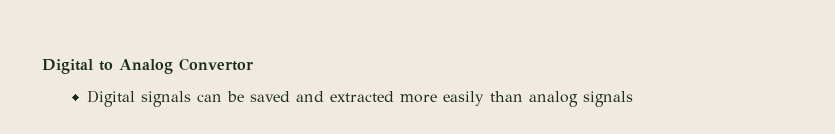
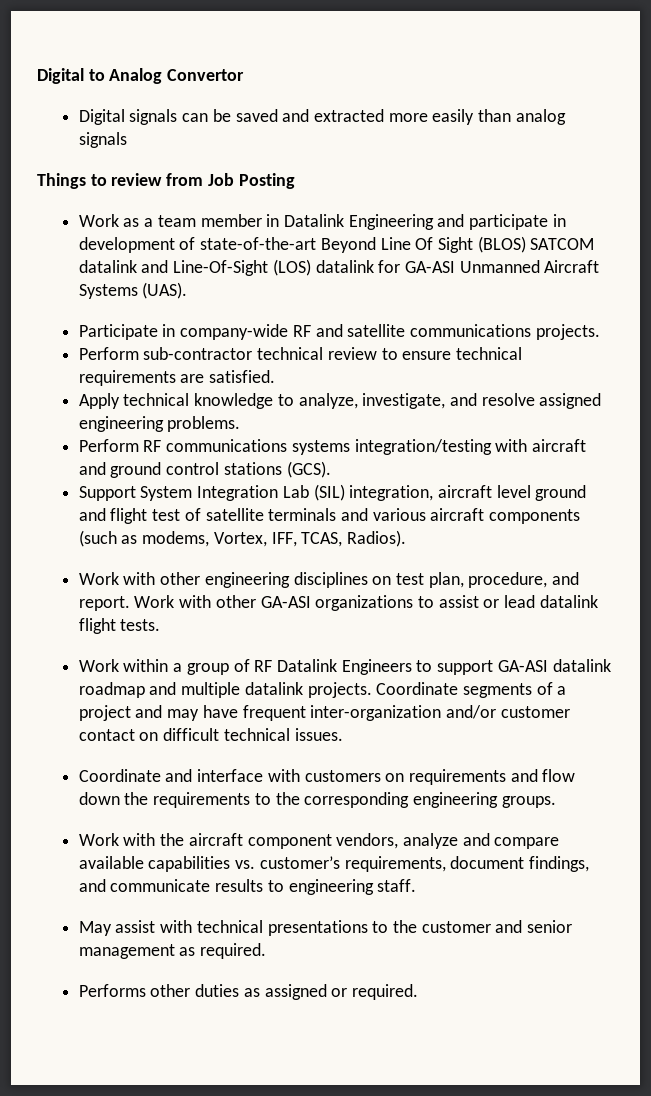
+ Things to review from Job Posting
+ Work as a team member in Datalink Engineering and participate in development of state-of-the-art Beyond Line Of Sight (BLOS) SATCOM datalink and Line-Of-Sight (LOS) datalink for GA-ASI Unmanned Aircraft Systems (UAS).
+ Participate in company-wide RF and satellite communications projects.
+ Perform sub-contractor technical review to ensure technical requirements are satisfied.
+ Apply technical knowledge to analyze, investigate, and resolve assigned engineering problems.
+ Perform RF communications systems integration/testing with aircraft and ground control stations (GCS).
+ Support System Integration Lab (SIL) integration, aircraft level ground and flight test of satellite terminals and various aircraft components (such as modems, Vortex, IFF, TCAS, Radios).
+ Work with other engineering disciplines on test plan, procedure, and report. Work with other GA-ASI organizations to assist or lead datalink flight tests.
+ Work within a group of RF Datalink Engineers to support GA-ASI datalink roadmap and multiple datalink projects. Coordinate segments of a project and may have frequent inter-organization and/or customer contact on difficult technical issues.
+ Coordinate and interface with customers on requirements and flow down the requirements to the corresponding engineering groups.
+ Work with the aircraft component vendors, analyze and compare available capabilities vs. customer’s requirements, document findings, and communicate results to engineering staff.
+ May assist with technical presentations to the customer and senior management as required.
+ Performs other duties as assigned or required.

